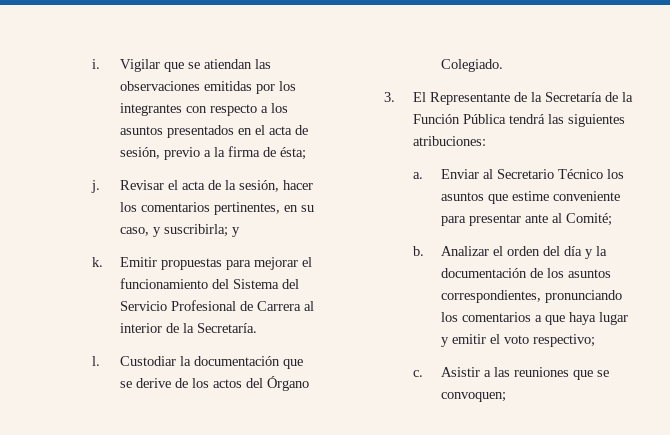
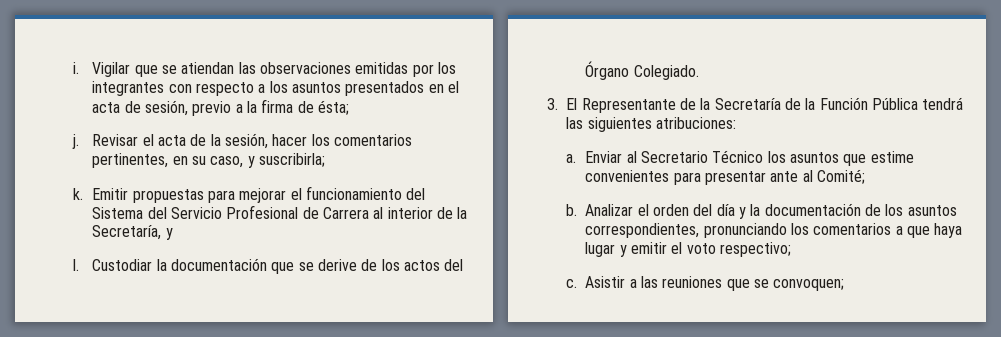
- Revisar el acta de la sesión, hacer los comentarios pertinentes, en su caso, y suscribirla; y
+ Revisar el acta de la sesión, hacer los comentarios pertinentes, en su caso, y suscribirla;
- Emitir propuestas para mejorar el funcionamiento del Sistema del Servicio Profesional de Carrera al interior de la Secretaría.
+ Emitir propuestas para mejorar el funcionamiento del Sistema del Servicio Profesional de Carrera al interior de la Secretaría, y
- Enviar al Secretario Técnico los asuntos que estime conveniente para presentar ante al Comité;
+ Enviar al Secretario Técnico los asuntos que estime convenientes para presentar ante al Comité;

